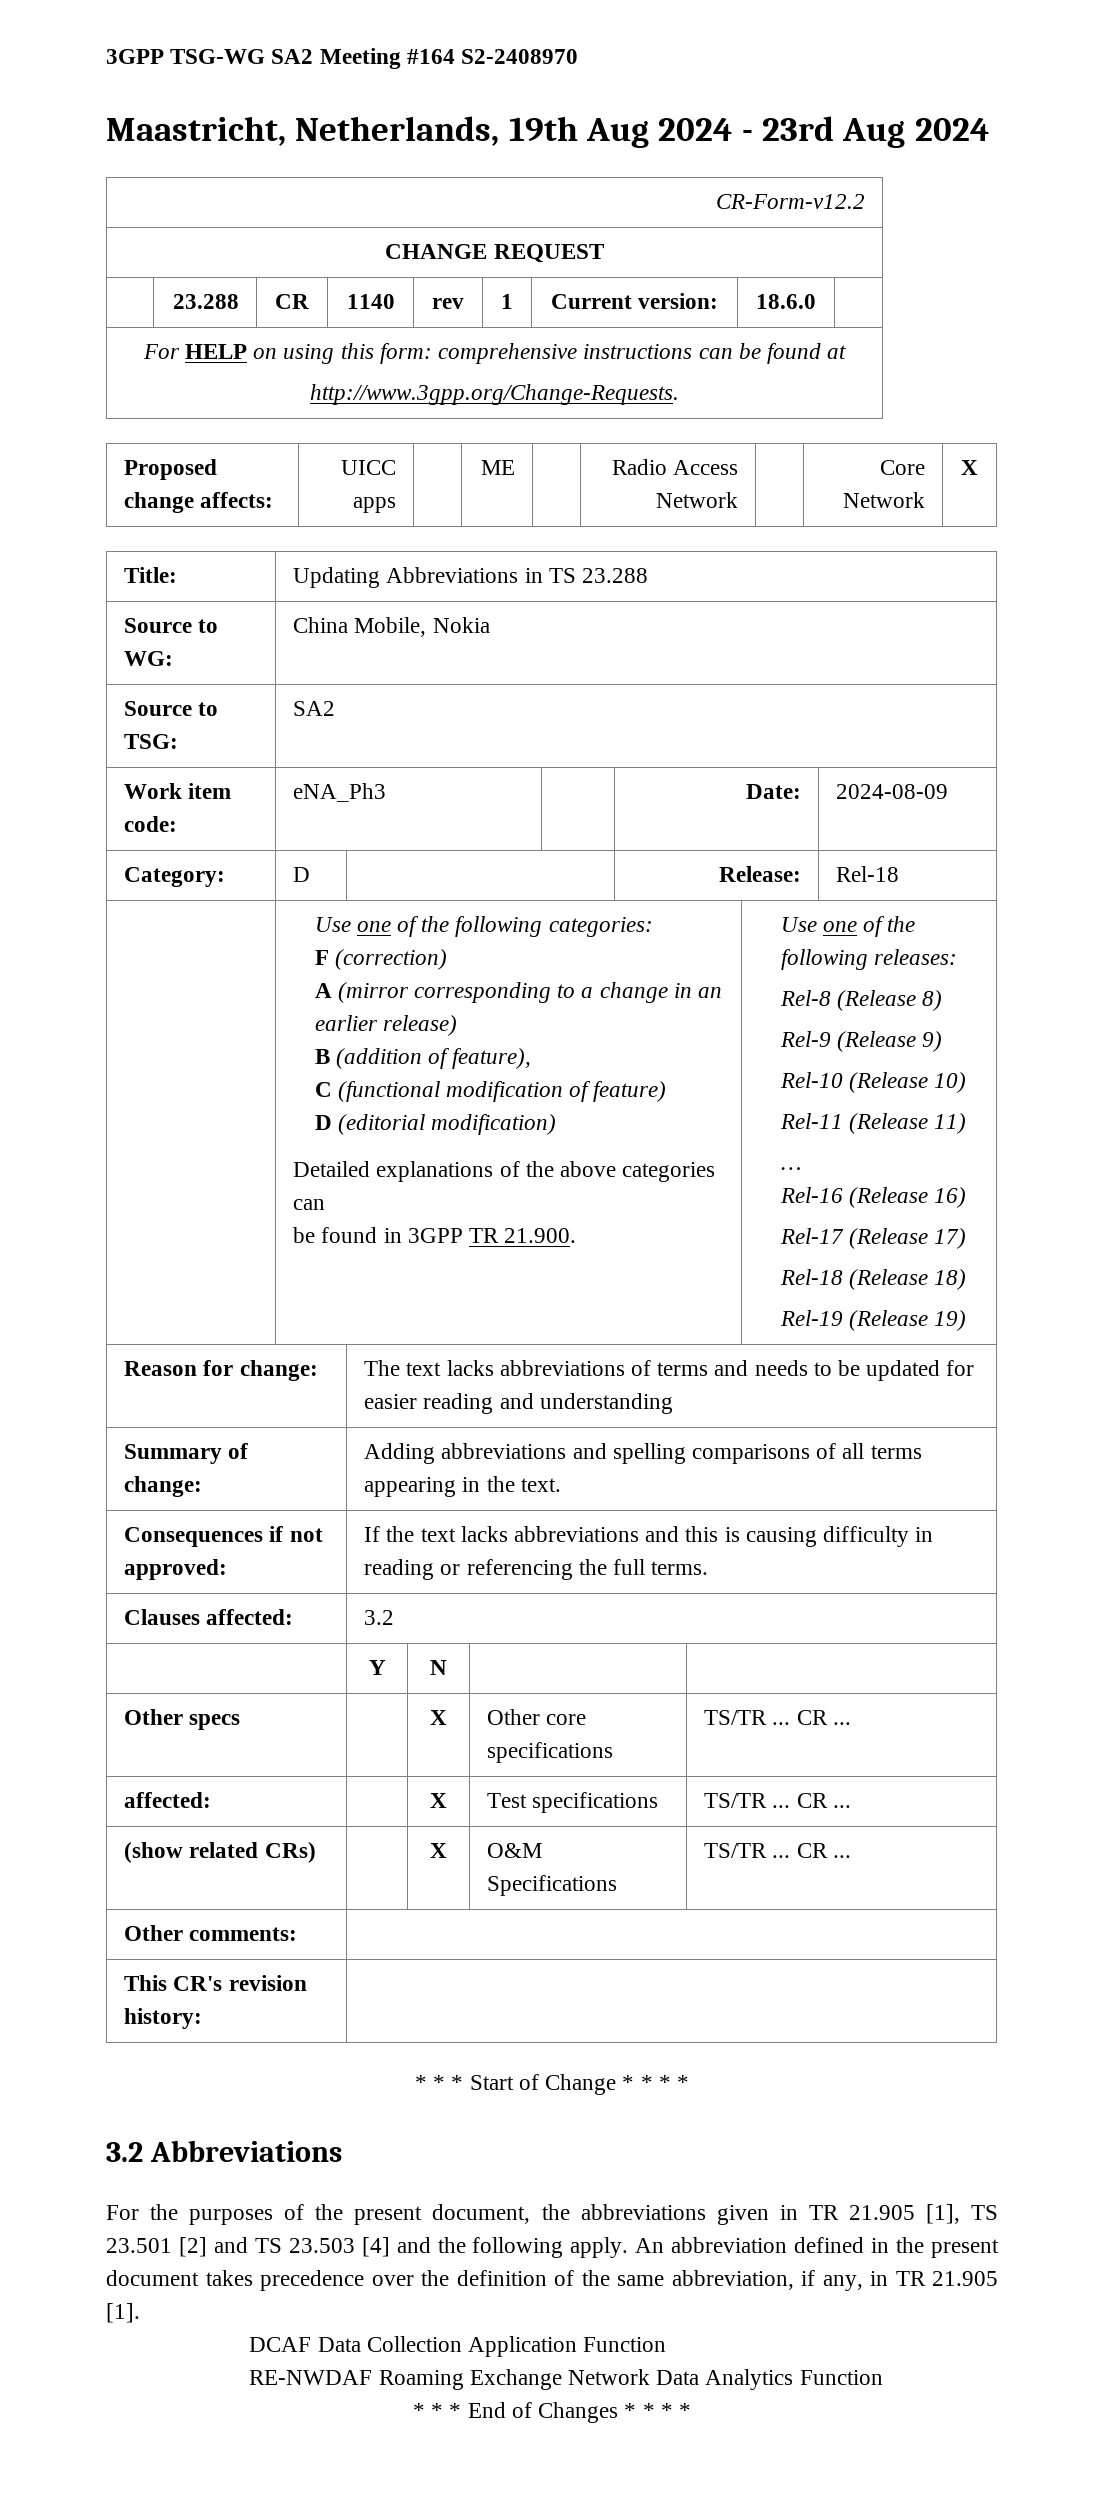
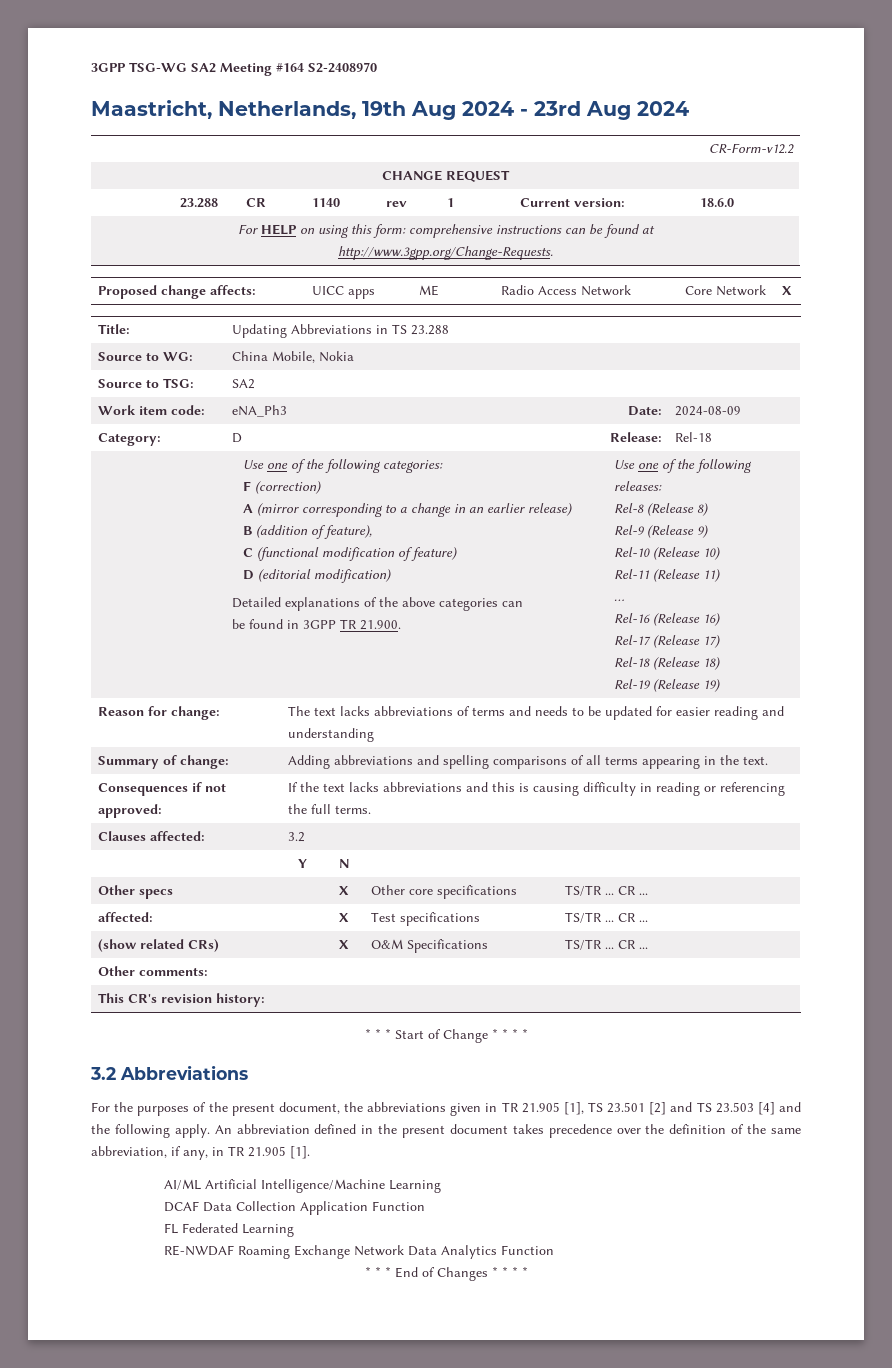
+ AI/ML Artificial Intelligence/Machine Learning
+ FL Federated Learning

